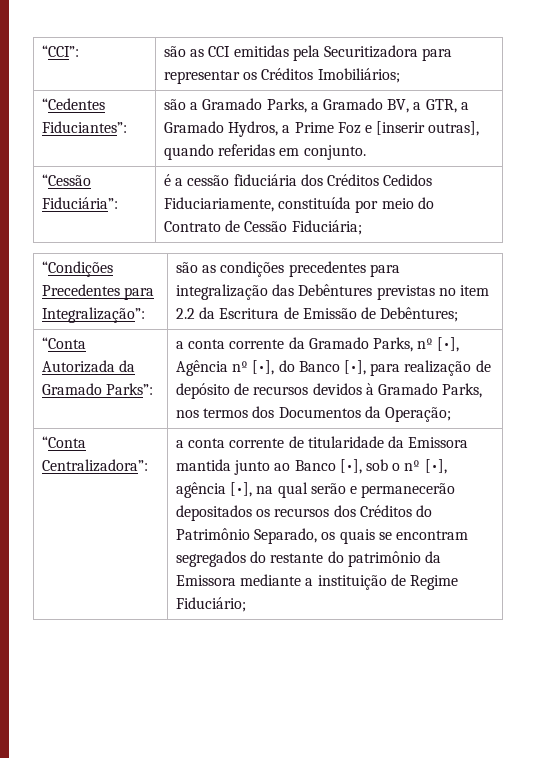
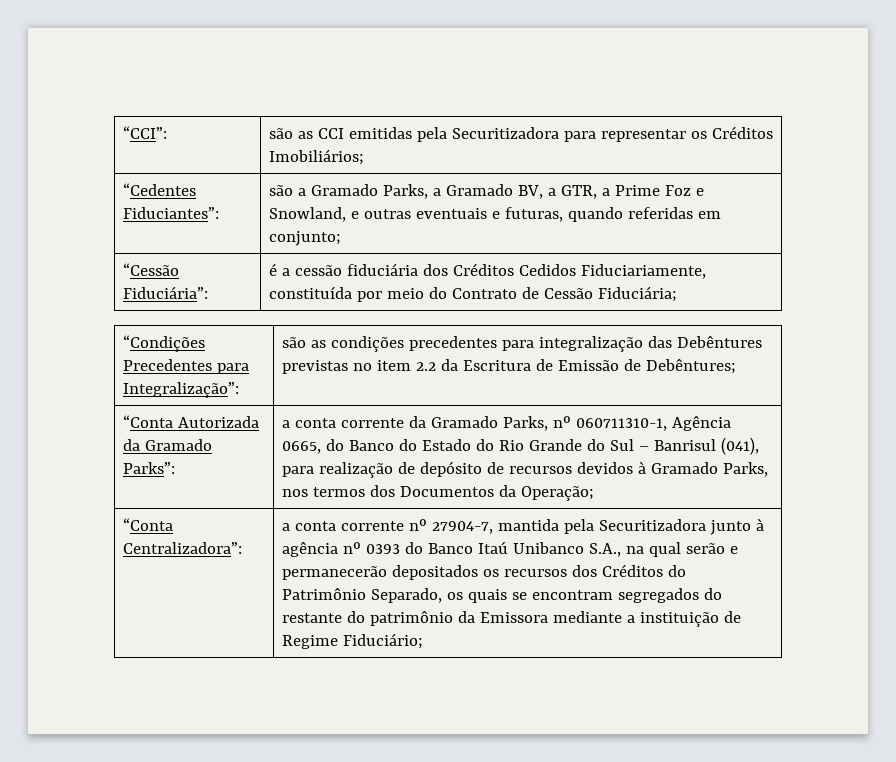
- “Cedentes Fiduciantes”: | são a Gramado Parks, a Gramado BV, a GTR, a Gramado Hydros, a Prime Foz e [inserir outras], quando referidas em conjunto.
+ “Cedentes Fiduciantes”: | são a Gramado Parks, a Gramado BV, a GTR, a Prime Foz e Snowland, e outras eventuais e futuras, quando referidas em conjunto;
- a conta corrente da Gramado Parks, nº [•], Agência nº [•], do Banco [•], para realização de depósito de recursos devidos à Gramado Parks, nos termos dos Documentos da Operação;
+ a conta corrente da Gramado Parks, nº 060711310-1, Agência 0665, do Banco do Estado do Rio Grande do Sul – Banrisul (041), para realização de depósito de recursos devidos à Gramado Parks, nos termos dos Documentos da Operação;
- a conta corrente de titularidade da Emissora mantida junto ao Banco [•], sob o nº [•], agência [•], na qual serão e permanecerão depositados os recursos dos Créditos do Patrimônio Separado, os quais se encontram segregados do restante do patrimônio da Emissora mediante a instituição de Regime Fiduciário;
+ a conta corrente nº 27904-7, mantida pela Securitizadora junto à agência nº 0393 do Banco Itaú Unibanco S.A., na qual serão e permanecerão depositados os recursos dos Créditos do Patrimônio Separado, os quais se encontram segregados do restante do patrimônio da Emissora mediante a instituição de Regime Fiduciário;

